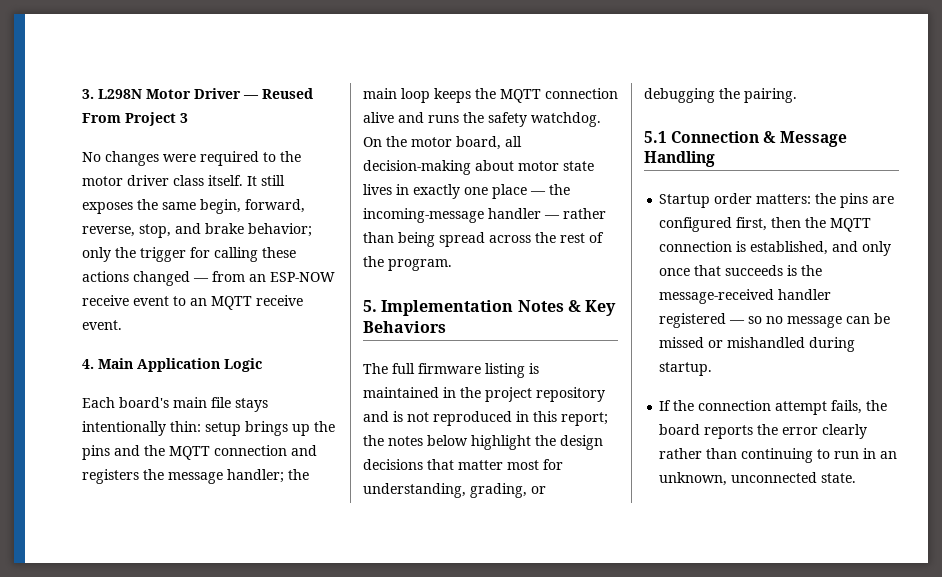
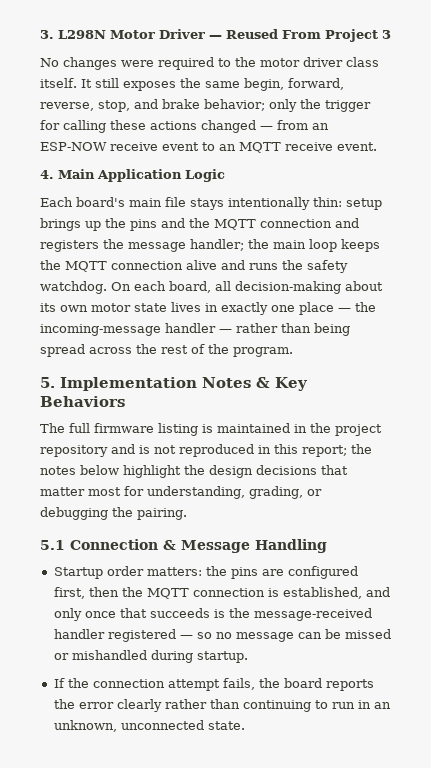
- On the motor board, all decision-making about motor state lives in exactly one place — the incoming-message handler — rather than being spread across the rest of the program.
+ On each board, all decision-making about its own motor state lives in exactly one place — the incoming-message handler — rather than being spread across the rest of the program.

